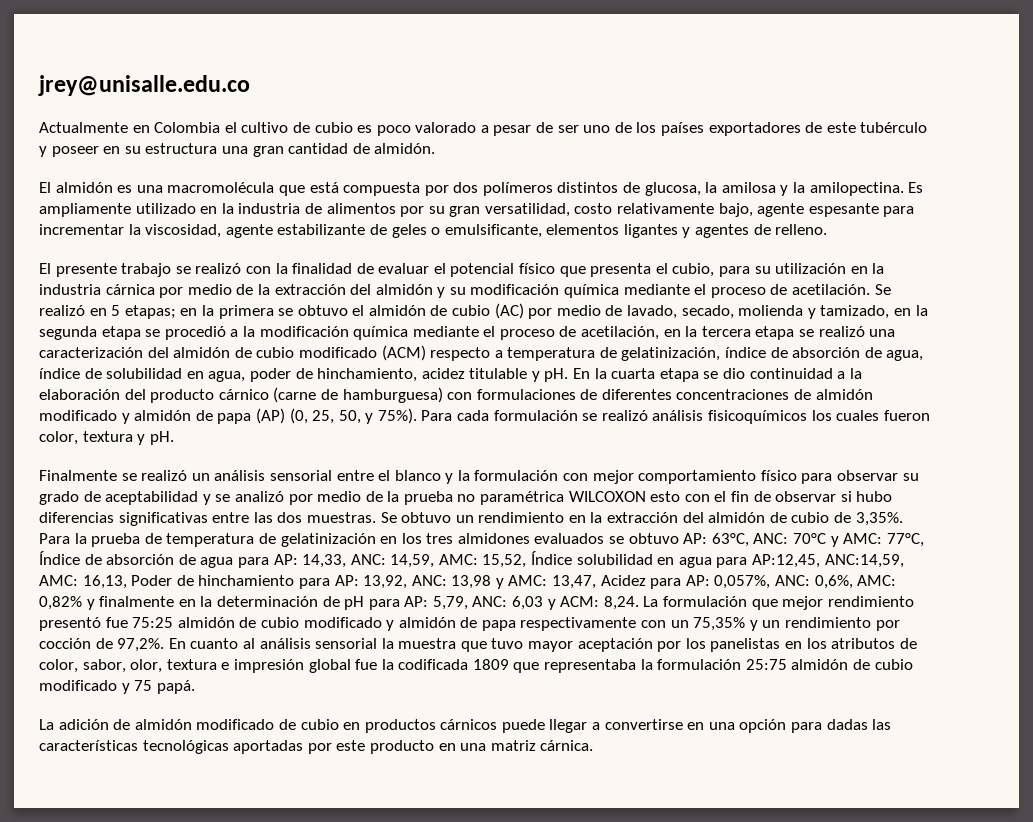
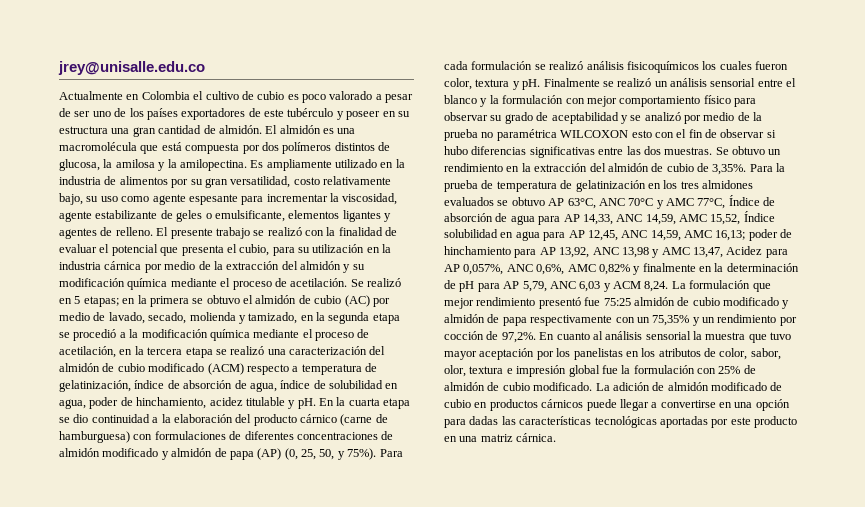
- Actualmente en Colombia el cultivo de cubio es poco valorado a pesar de ser uno de los países exportadores de este tubérculo y poseer en su estructura una gran cantidad de almidón.
- El almidón es una macromolécula que está compuesta por dos polímeros distintos de glucosa, la amilosa y la amilopectina.
+ Actualmente en Colombia el cultivo de cubio es poco valorado a pesar de ser uno de los países exportadores de este tubérculo y poseer en su estructura una gran cantidad de almidón. El almidón es una macromolécula que está compuesta por dos polímeros distintos de glucosa, la amilosa y la amilopectina.
- Es ampliamente utilizado en la industria de alimentos por su gran versatilidad, costo relativamente bajo, agente espesante para incrementar la viscosidad, agente estabilizante de geles o emulsificante, elementos ligantes y agentes de relleno.
- El presente trabajo se realizó con la finalidad de evaluar el potencial físico que presenta el cubio, para su utilización en la industria cárnica por medio de la extracción del almidón y su modificación química mediante el proceso de acetilación.
+ Es ampliamente utilizado en la industria de alimentos por su gran versatilidad, costo relativamente bajo, su uso como agente espesante para incrementar la viscosidad, agente estabilizante de geles o emulsificante, elementos ligantes y agentes de relleno. El presente trabajo se realizó con la finalidad de evaluar el potencial que presenta el cubio, para su utilización en la industria cárnica por medio de la extracción del almidón y su modificación química mediante el proceso de acetilación.
- Para cada formulación se realizó análisis fisicoquímicos los cuales fueron color, textura y pH.
- Finalmente se realizó un análisis sensorial entre el blanco y la formulación con mejor comportamiento físico para observar su grado de aceptabilidad y se analizó por medio de la prueba no paramétrica WILCOXON esto con el fin de observar si hubo diferencias significativas entre las dos muestras.
+ Para cada formulación se realizó análisis fisicoquímicos los cuales fueron color, textura y pH. Finalmente se realizó un análisis sensorial entre el blanco y la formulación con mejor comportamiento físico para observar su grado de aceptabilidad y se analizó por medio de la prueba no paramétrica WILCOXON esto con el fin de observar si hubo diferencias significativas entre las dos muestras.
- Para la prueba de temperatura de gelatinización en los tres almidones evaluados se obtuvo AP: 63°C, ANC: 70°C y AMC: 77°C, Índice de absorción de agua para AP: 14,33, ANC: 14,59, AMC: 15,52, Índice solubilidad en agua para AP:12,45, ANC:14,59, AMC: 16,13, Poder de hinchamiento para AP: 13,92, ANC: 13,98 y AMC: 13,47, Acidez para AP: 0,057%, ANC: 0,6%, AMC: 0,82% y finalmente en la determinación de pH para AP: 5,79, ANC: 6,03 y ACM: 8,24.
+ Para la prueba de temperatura de gelatinización en los tres almidones evaluados se obtuvo AP 63°C, ANC 70°C y AMC 77°C, Índice de absorción de agua para AP 14,33, ANC 14,59, AMC 15,52, Índice solubilidad en agua para AP 12,45, ANC 14,59, AMC 16,13; poder de hinchamiento para AP 13,92, ANC 13,98 y AMC 13,47, Acidez para AP 0,057%, ANC 0,6%, AMC 0,82% y finalmente en la determinación de pH para AP 5,79, ANC 6,03 y ACM 8,24.
- En cuanto al análisis sensorial la muestra que tuvo mayor aceptación por los panelistas en los atributos de color, sabor, olor, textura e impresión global fue la codificada 1809 que representaba la formulación 25:75 almidón de cubio modificado y 75 papá.
- La adición de almidón modificado de cubio en productos cárnicos puede llegar a convertirse en una opción para dadas las características tecnológicas aportadas por este producto en una matriz cárnica.
+ En cuanto al análisis sensorial la muestra que tuvo mayor aceptación por los panelistas en los atributos de color, sabor, olor, textura e impresión global fue la formulación con 25% de almidón de cubio modificado. La adición de almidón modificado de cubio en productos cárnicos puede llegar a convertirse en una opción para dadas las características tecnológicas aportadas por este producto en una matriz cárnica.

